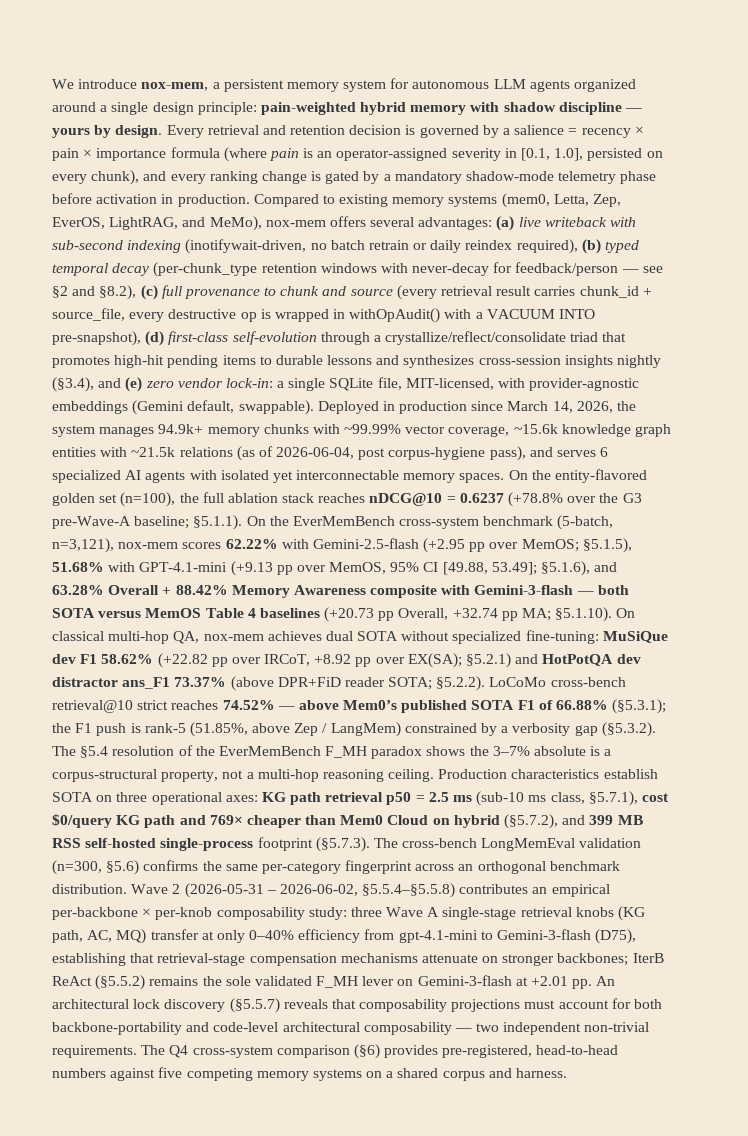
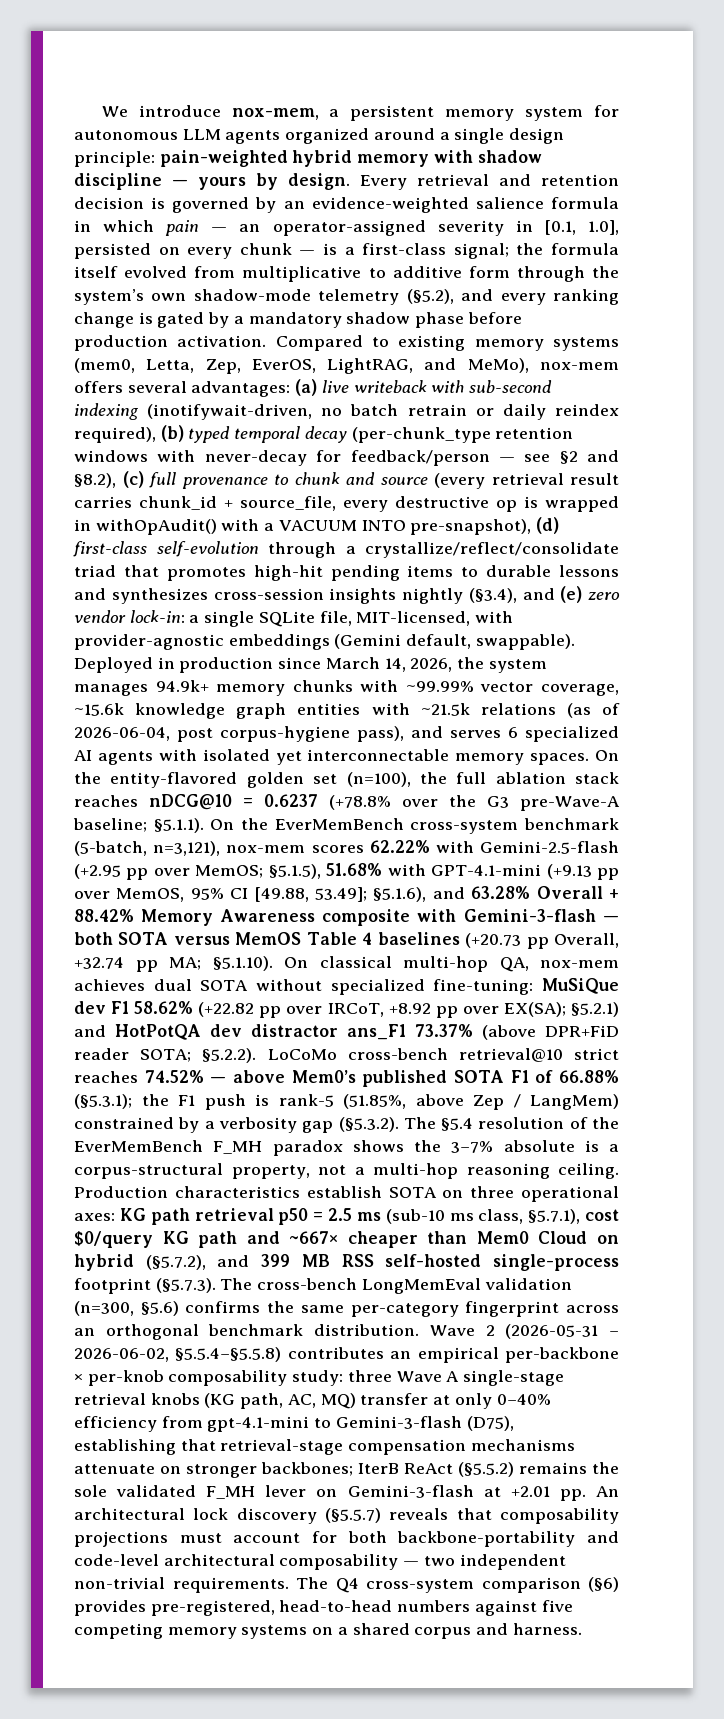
- Every retrieval and retention decision is governed by a salience = recency × pain × importance formula (where pain is an operator-assigned severity in [0.1, 1.0], persisted on every chunk), and every ranking change is gated by a mandatory shadow-mode telemetry phase before activation in production.
+ Every retrieval and retention decision is governed by an evidence-weighted salience formula in which pain — an operator-assigned severity in [0.1, 1.0], persisted on every chunk — is a first-class signal; the formula itself evolved from multiplicative to additive form through the system’s own shadow-mode telemetry (§5.2), and every ranking change is gated by a mandatory shadow phase before production activation.
- Production characteristics establish SOTA on three operational axes: KG path retrieval p50 = 2.5 ms (sub-10 ms class, §5.7.1), cost $0/query KG path and 769× cheaper than Mem0 Cloud on hybrid (§5.7.2), and 399 MB RSS self-hosted single-process footprint (§5.7.3). The cross-bench LongMemEval validation (n=300, §5.6) confirms the same per-category fingerprint across an orthogonal benchmark distribution.
+ Production characteristics establish SOTA on three operational axes: KG path retrieval p50 = 2.5 ms (sub-10 ms class, §5.7.1), cost $0/query KG path and ~667× cheaper than Mem0 Cloud on hybrid (§5.7.2), and 399 MB RSS self-hosted single-process footprint (§5.7.3). The cross-bench LongMemEval validation (n=300, §5.6) confirms the same per-category fingerprint across an orthogonal benchmark distribution.

